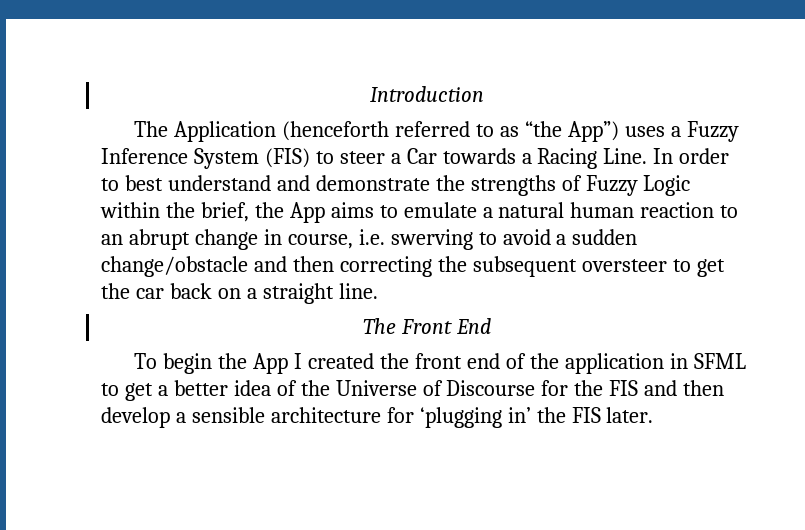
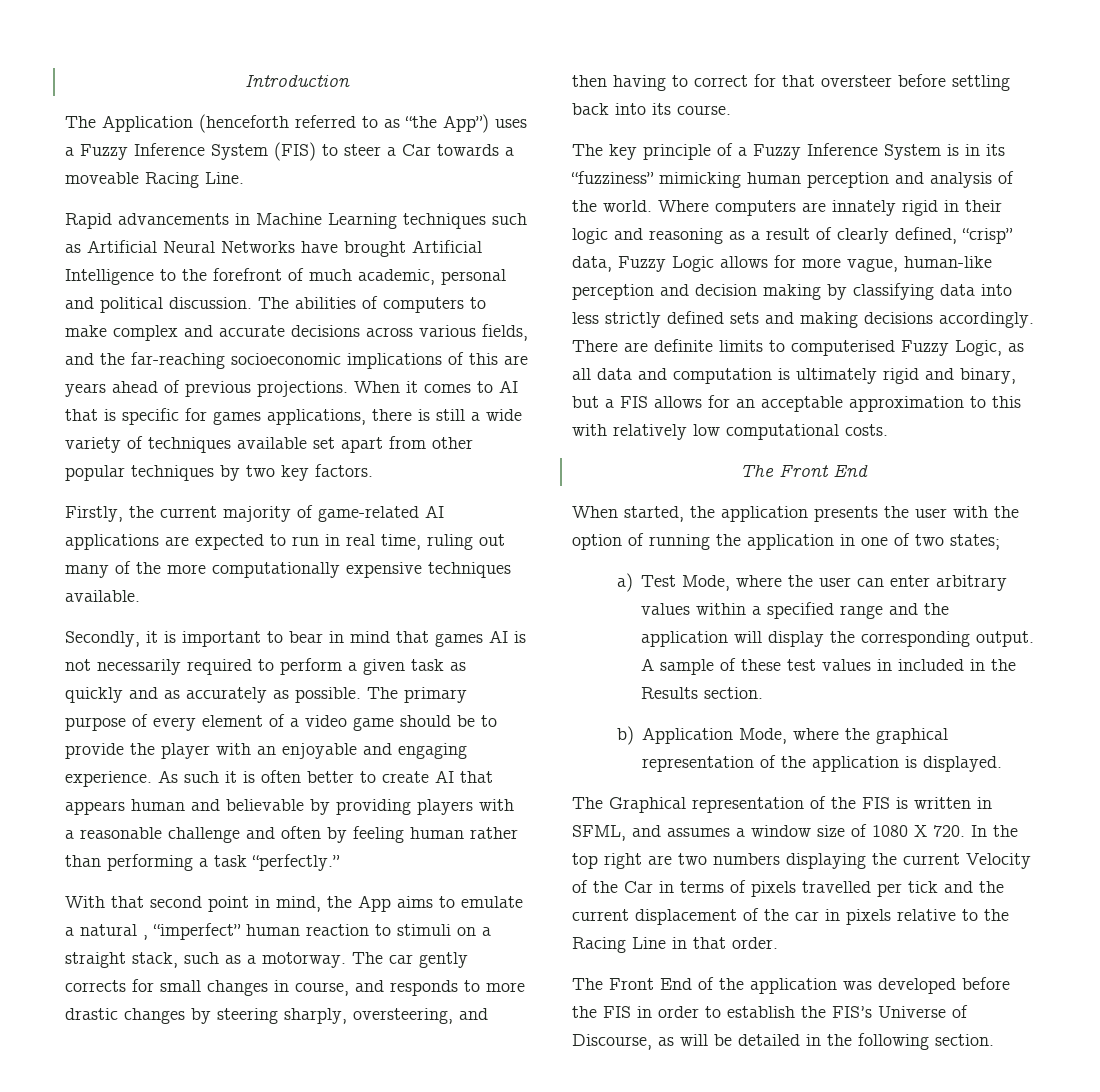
- The Application (henceforth referred to as “the App”) uses a Fuzzy Inference System (FIS) to steer a Car towards a Racing Line. In order to best understand and demonstrate the strengths of Fuzzy Logic within the brief, the App aims to emulate a natural human reaction to an abrupt change in course, i.e. swerving to avoid a sudden change/obstacle and then correcting the subsequent oversteer to get the car back on a straight line.
+ The Application (henceforth referred to as “the App”) uses a Fuzzy Inference System (FIS) to steer a Car towards a moveable Racing Line.
+ Rapid advancements in Machine Learning techniques such as Artificial Neural Networks have brought Artificial Intelligence to the forefront of much academic, personal and political discussion. The abilities of computers to make complex and accurate decisions across various fields, and the far-reaching socioeconomic implications of this are years ahead of previous projections. When it comes to AI that is specific for games applications, there is still a wide variety of techniques available set apart from other popular techniques by two key factors.
+ Firstly, the current majority of game-related AI applications are expected to run in real time, ruling out many of the more computationally expensive techniques available.
+ Secondly, it is important to bear in mind that games AI is not necessarily required to perform a given task as quickly and as accurately as possible. The primary purpose of every element of a video game should be to provide the player with an enjoyable and engaging experience. As such it is often better to create AI that appears human and believable by providing players with a reasonable challenge and often by feeling human rather than performing a task “perfectly.”
+ With that second point in mind, the App aims to emulate a natural , “imperfect” human reaction to stimuli on a straight stack, such as a motorway. The car gently corrects for small changes in course, and responds to more drastic changes by steering sharply, oversteering, and then having to correct for that oversteer before settling back into its course.
+ The key principle of a Fuzzy Inference System is in its “fuzziness” mimicking human perception and analysis of the world. Where computers are innately rigid in their logic and reasoning as a result of clearly defined, “crisp” data, Fuzzy Logic allows for more vague, human-like perception and decision making by classifying data into less strictly defined sets and making decisions accordingly. There are definite limits to computerised Fuzzy Logic, as all data and computation is ultimately rigid and binary, but a FIS allows for an acceptable approximation to this with relatively low computational costs.
  The Front End
- To begin the App I created the front end of the application in SFML to get a better idea of the Universe of Discourse for the FIS and then develop a sensible architecture for ‘plugging in’ the FIS later.
+ When started, the application presents the user with the option of running the application in one of two states;
+ a) Test Mode, where the user can enter arbitrary values within a specified range and the application will display the corresponding output. A sample of these test values in included in the Results section.
+ b) Application Mode, where the graphical representation of the application is displayed.
+ The Graphical representation of the FIS is written in SFML, and assumes a window size of 1080 X 720. In the top right are two numbers displaying the current Velocity of the Car in terms of pixels travelled per tick and the current displacement of the car in pixels relative to the Racing Line in that order.
+ The Front End of the application was developed before the FIS in order to establish the FIS’s Universe of Discourse, as will be detailed in the following section.

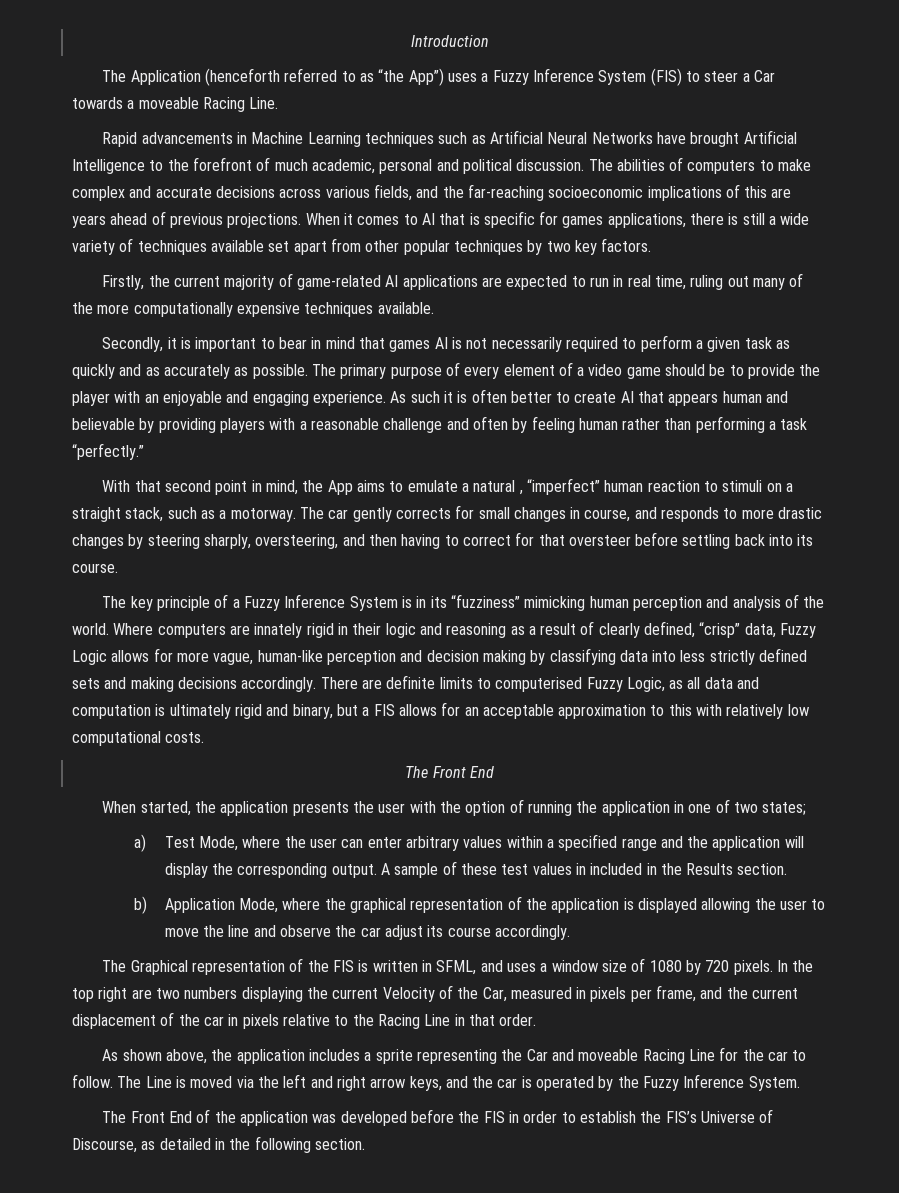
- b) Application Mode, where the graphical representation of the application is displayed.
+ b) Application Mode, where the graphical representation of the application is displayed allowing the user to move the line and observe the car adjust its course accordingly.
- The Graphical representation of the FIS is written in SFML, and assumes a window size of 1080 X 720. In the top right are two numbers displaying the current Velocity of the Car in terms of pixels travelled per tick and the current displacement of the car in pixels relative to the Racing Line in that order.
+ The Graphical representation of the FIS is written in SFML, and uses a window size of 1080 by 720 pixels. In the top right are two numbers displaying the current Velocity of the Car, measured in pixels per frame, and the current displacement of the car in pixels relative to the Racing Line in that order.
+ As shown above, the application includes a sprite representing the Car and moveable Racing Line for the car to follow. The Line is moved via the left and right arrow keys, and the car is operated by the Fuzzy Inference System.
- The Front End of the application was developed before the FIS in order to establish the FIS’s Universe of Discourse, as will be detailed in the following section.
+ The Front End of the application was developed before the FIS in order to establish the FIS’s Universe of Discourse, as detailed in the following section.

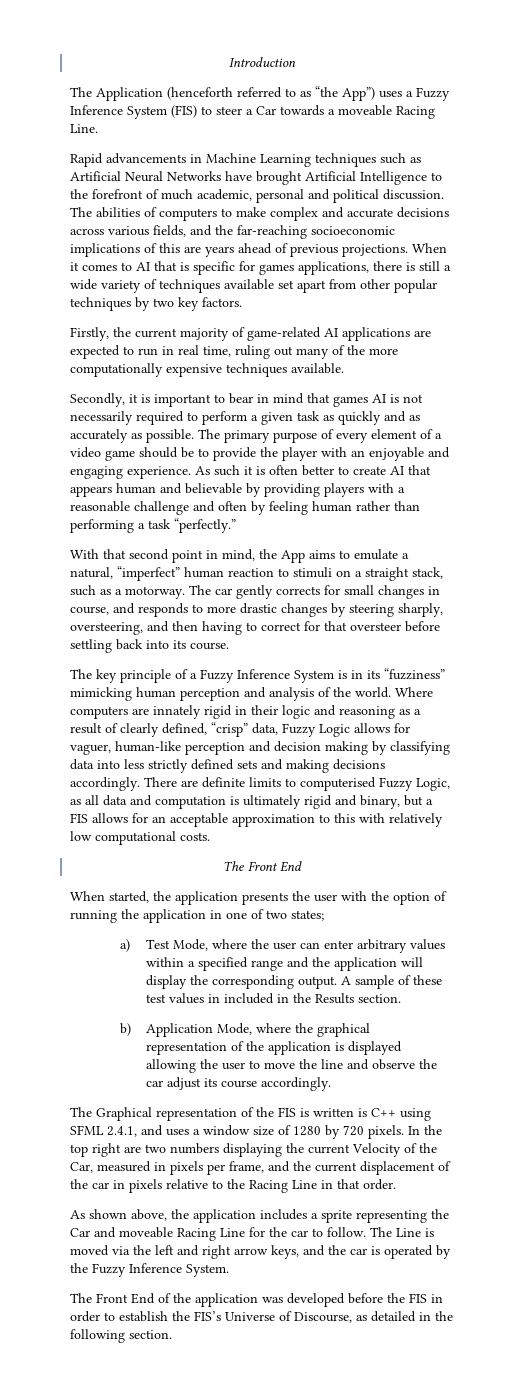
- With that second point in mind, the App aims to emulate a natural , “imperfect” human reaction to stimuli on a straight stack, such as a motorway.
+ With that second point in mind, the App aims to emulate a natural, “imperfect” human reaction to stimuli on a straight stack, such as a motorway.
- Where computers are innately rigid in their logic and reasoning as a result of clearly defined, “crisp” data, Fuzzy Logic allows for more vague, human-like perception and decision making by classifying data into less strictly defined sets and making decisions accordingly.
+ Where computers are innately rigid in their logic and reasoning as a result of clearly defined, “crisp” data, Fuzzy Logic allows for vaguer, human-like perception and decision making by classifying data into less strictly defined sets and making decisions accordingly.
- The Graphical representation of the FIS is written in SFML, and uses a window size of 1080 by 720 pixels.
+ The Graphical representation of the FIS is written is C++ using SFML 2.4.1, and uses a window size of 1280 by 720 pixels.

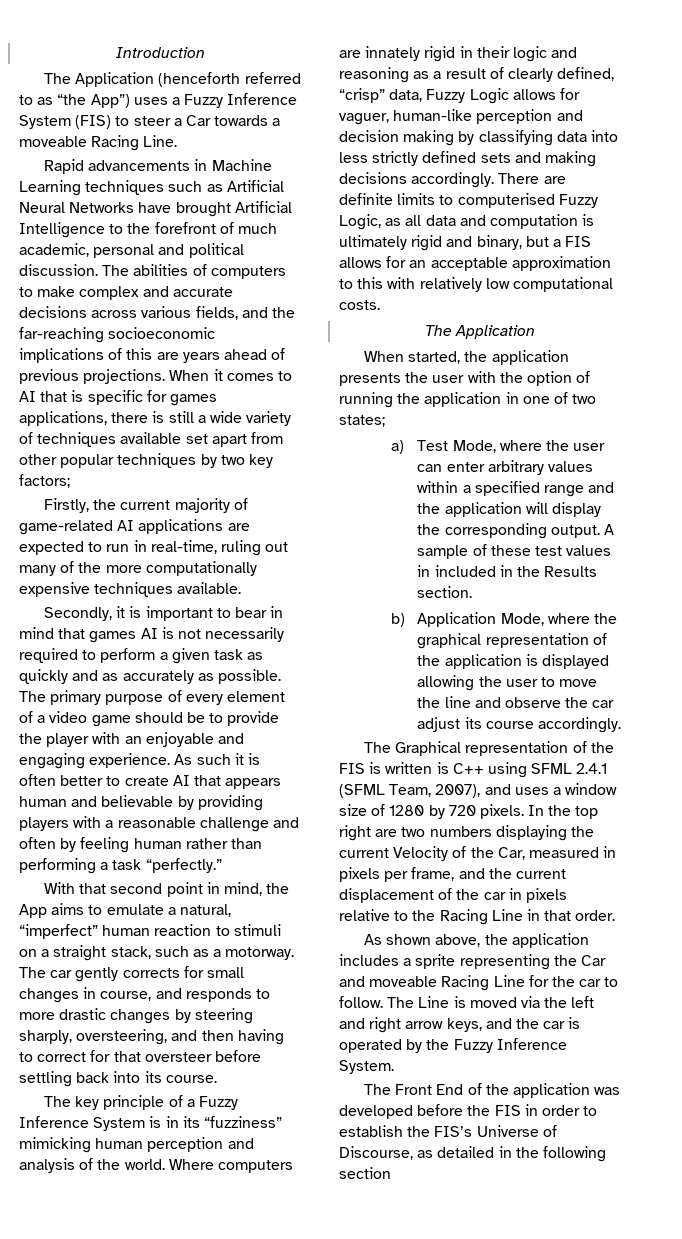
- When it comes to AI that is specific for games applications, there is still a wide variety of techniques available set apart from other popular techniques by two key factors.
+ When it comes to AI that is specific for games applications, there is still a wide variety of techniques available set apart from other popular techniques by two key factors;
- Firstly, the current majority of game-related AI applications are expected to run in real time, ruling out many of the more computationally expensive techniques available.
+ Firstly, the current majority of game-related AI applications are expected to run in real-time, ruling out many of the more computationally expensive techniques available.
  There are definite limits to computerised Fuzzy Logic, as all data and computation is ultimately rigid and binary, but a FIS allows for an acceptable approximation to this with relatively low computational costs.
- The Front End
+ The Application
- The Graphical representation of the FIS is written is C++ using SFML 2.4.1, and uses a window size of 1280 by 720 pixels.
+ The Graphical representation of the FIS is written is C++ using SFML 2.4.1 (SFML Team, 2007), and uses a window size of 1280 by 720 pixels.
- The Front End of the application was developed before the FIS in order to establish the FIS’s Universe of Discourse, as detailed in the following section.
+ The Front End of the application was developed before the FIS in order to establish the FIS’s Universe of Discourse, as detailed in the following section

